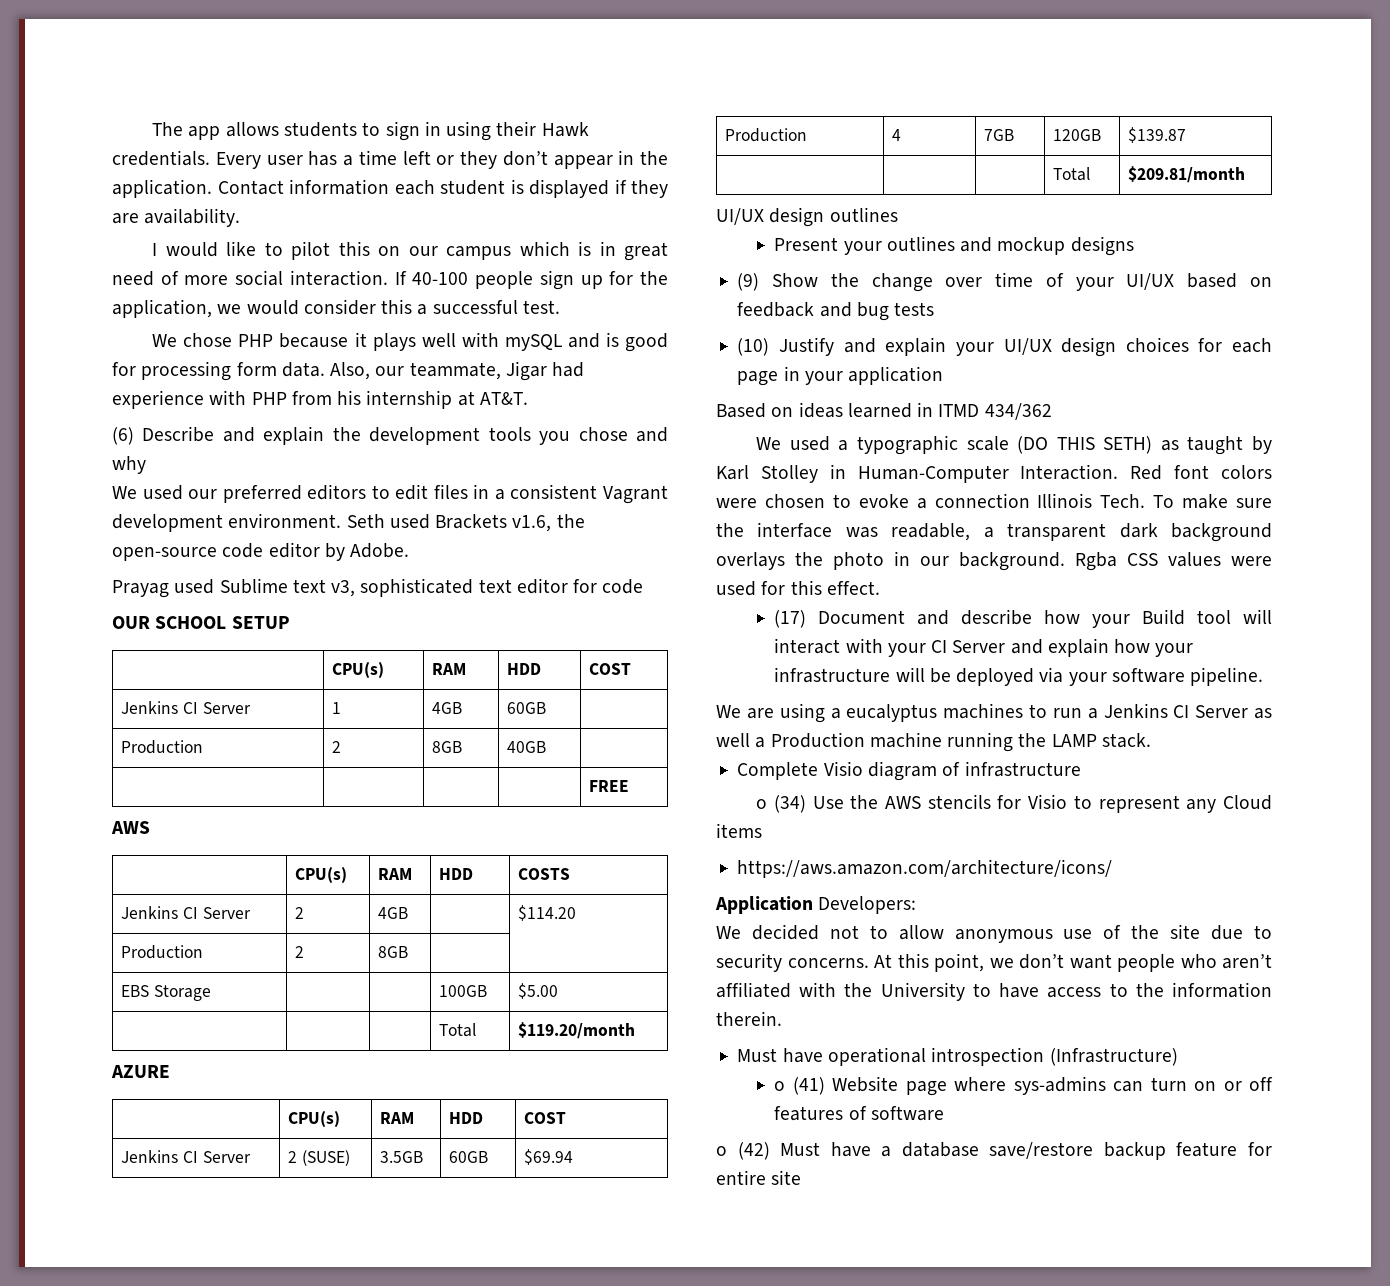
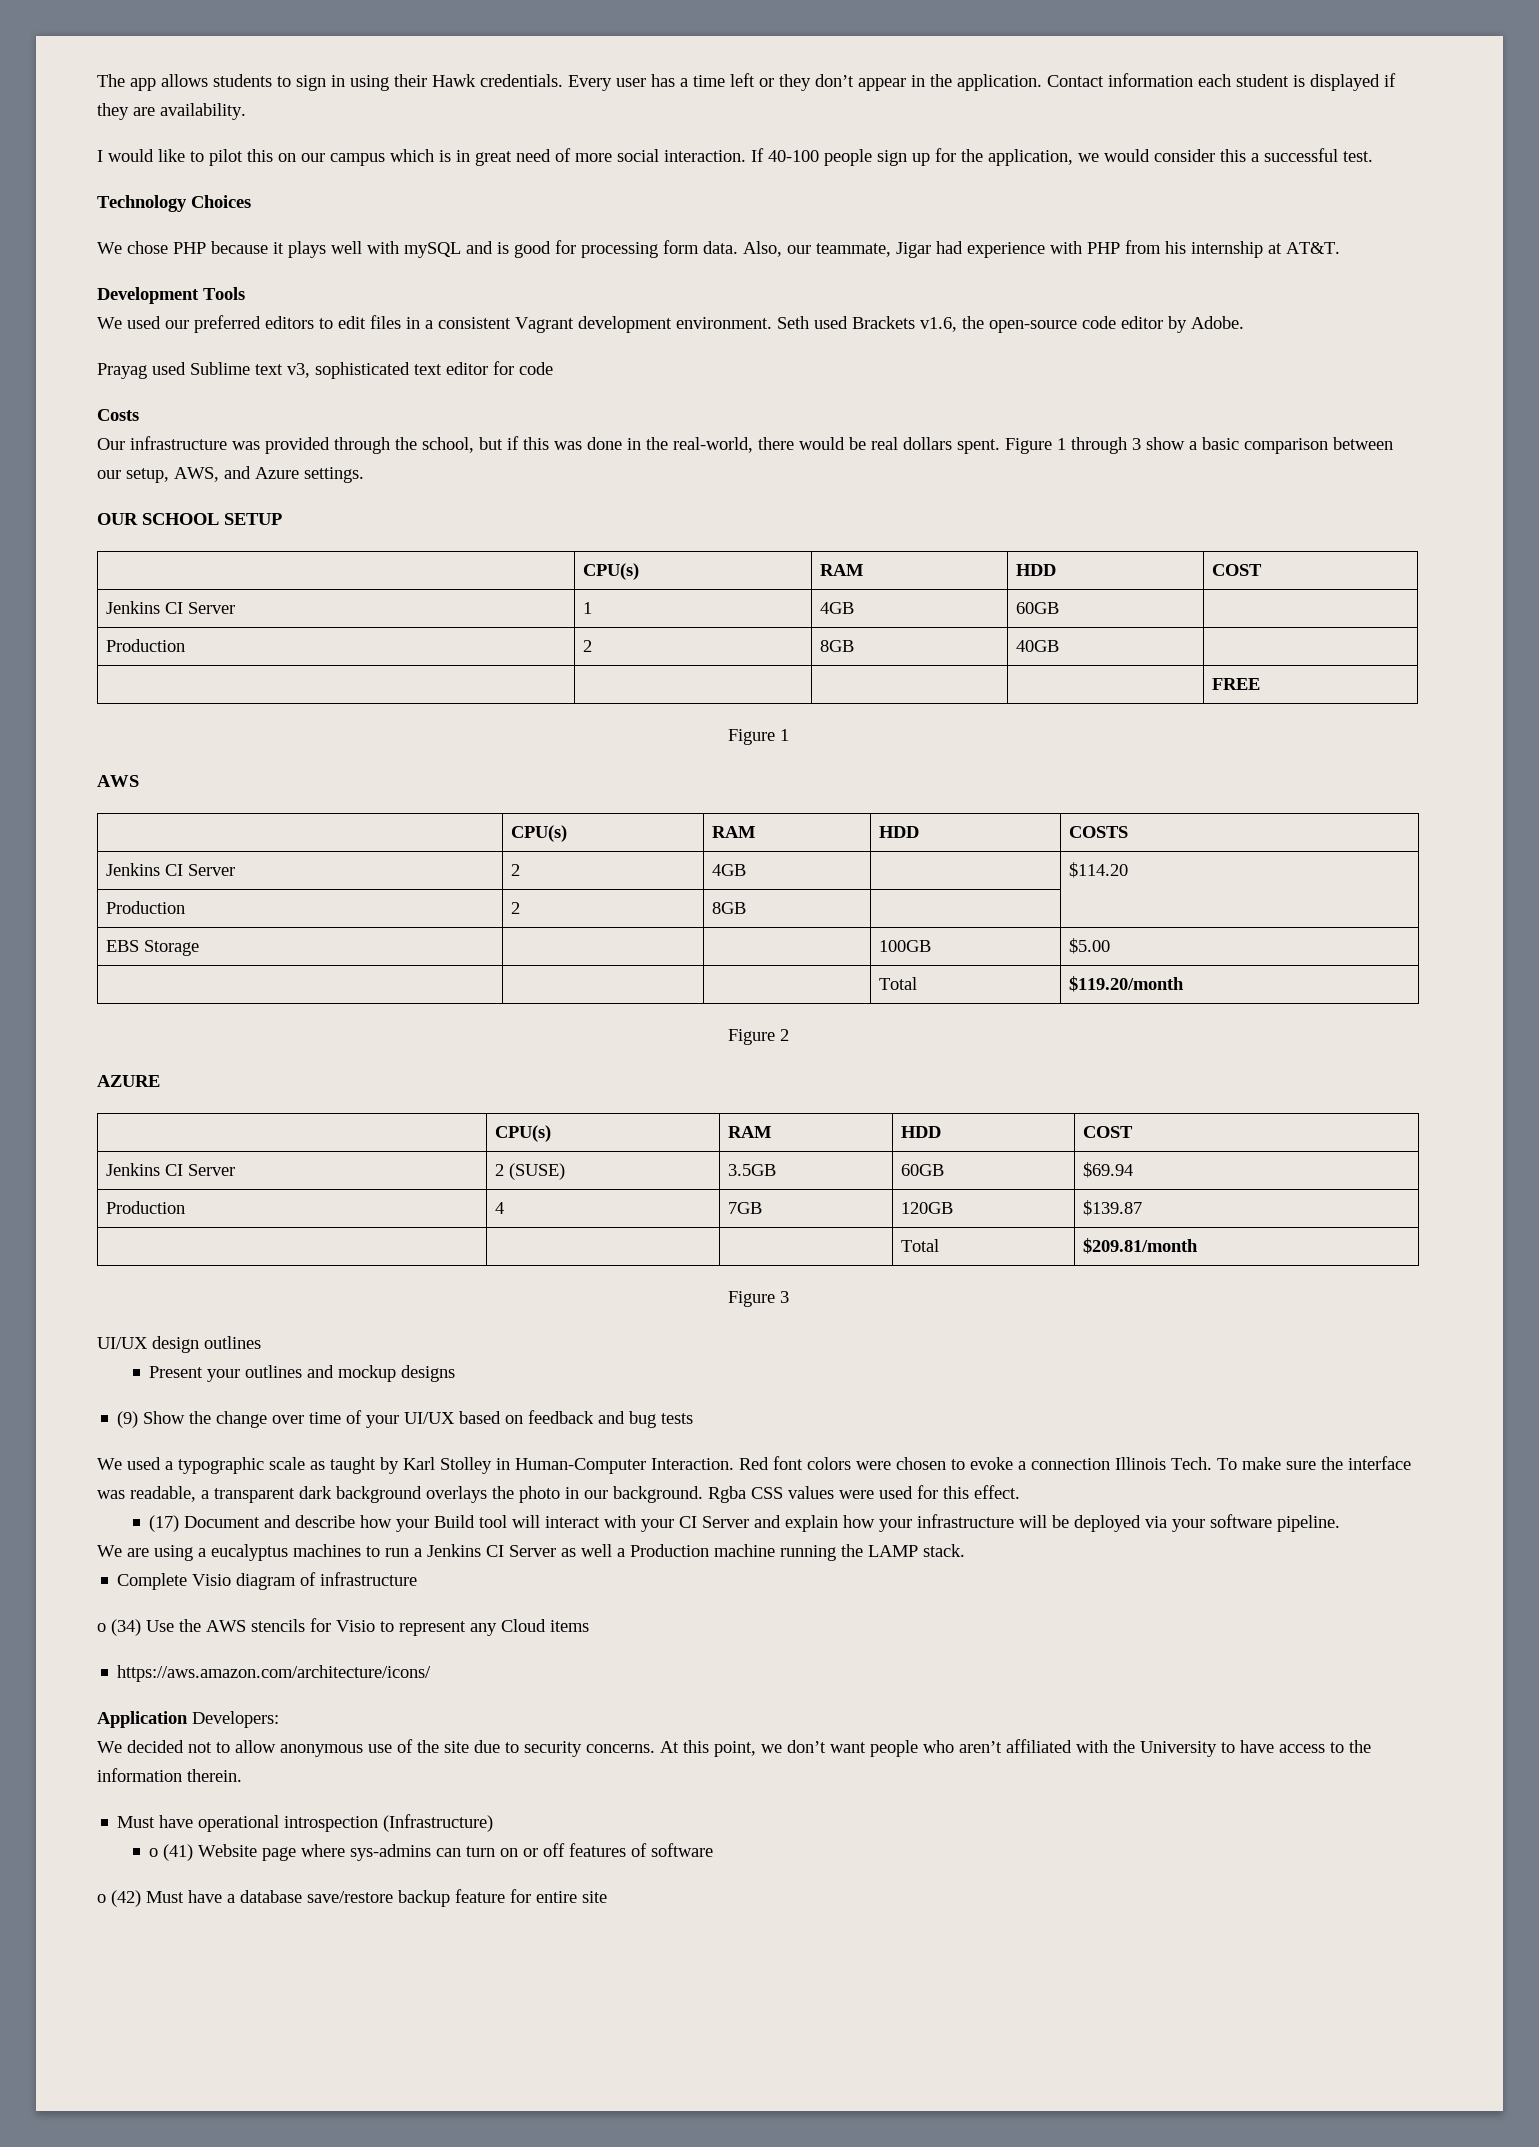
+ Technology Choices
- (6) Describe and explain the development tools you chose and why
+ Development Tools
+ Costs
+ Our infrastructure was provided through the school, but if this was done in the real-world, there would be real dollars spent. Figure 1 through 3 show a basic comparison between our setup, AWS, and Azure settings.
  | | | | FREE
+ Figure 1
+ Figure 2
+ Figure 3
- (10) Justify and explain your UI/UX design choices for each page in your application
- Based on ideas learned in ITMD 434/362
- We used a typographic scale (DO THIS SETH) as taught by Karl Stolley in Human-Computer Interaction.
+ We used a typographic scale as taught by Karl Stolley in Human-Computer Interaction.

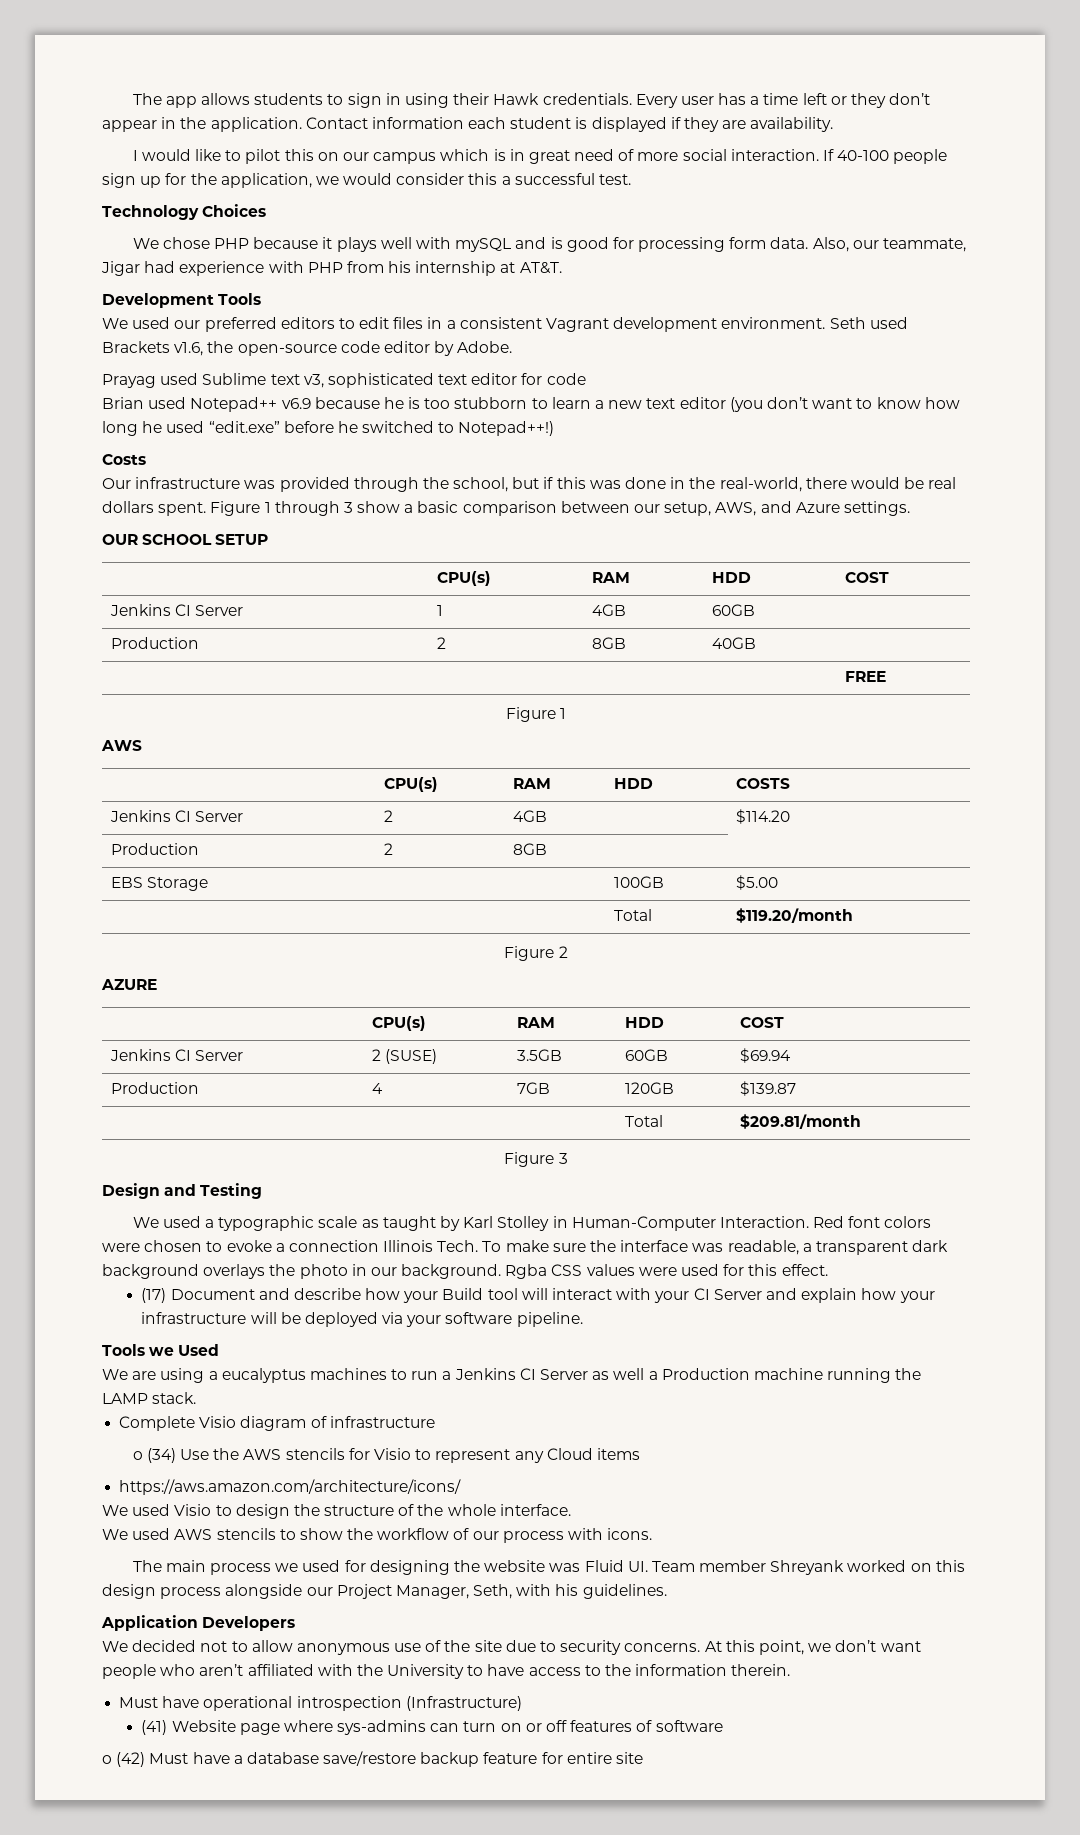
+ Brian used Notepad++ v6.9 because he is too stubborn to learn a new text editor (you don’t want to know how long he used “edit.exe” before he switched to Notepad++!)
- UI/UX design outlines
- Present your outlines and mockup designs
- (9) Show the change over time of your UI/UX based on feedback and bug tests
+ Design and Testing
+ Tools we Used
+ We used Visio to design the structure of the whole interface.
+ We used AWS stencils to show the workflow of our process with icons.
+ The main process we used for designing the website was Fluid UI. Team member Shreyank worked on this design process alongside our Project Manager, Seth, with his guidelines.
- Application Developers:
+ Application Developers
- o (41) Website page where sys-admins can turn on or off features of software
+ (41) Website page where sys-admins can turn on or off features of software

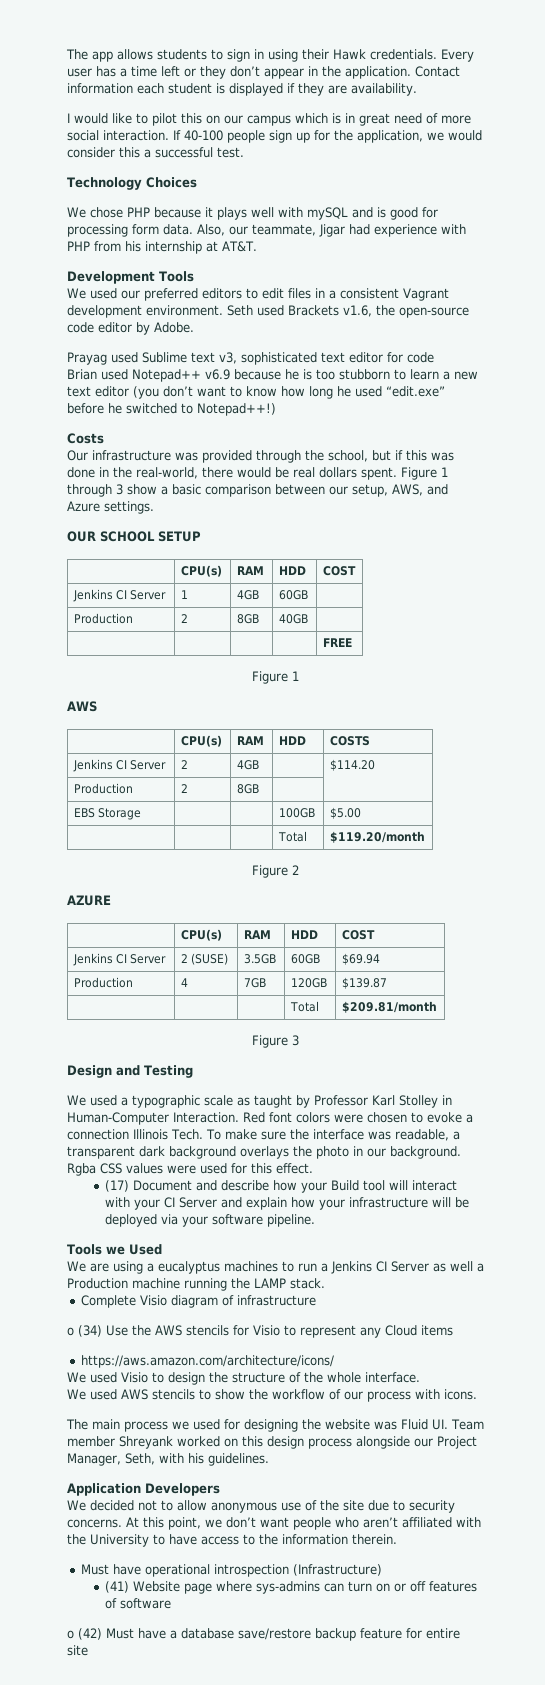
- We used a typographic scale as taught by Karl Stolley in Human-Computer Interaction.
+ We used a typographic scale as taught by Professor Karl Stolley in Human-Computer Interaction.

